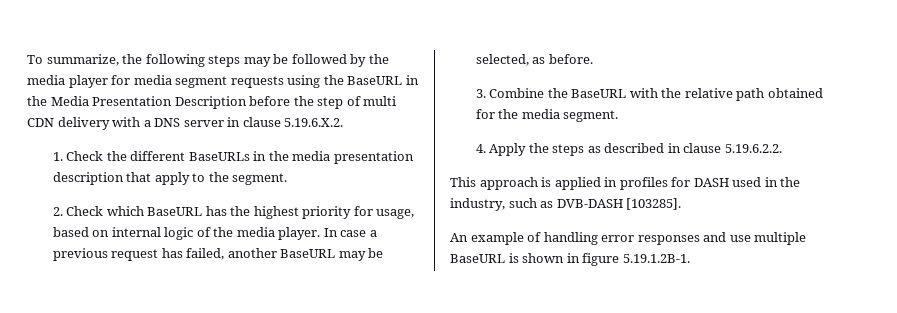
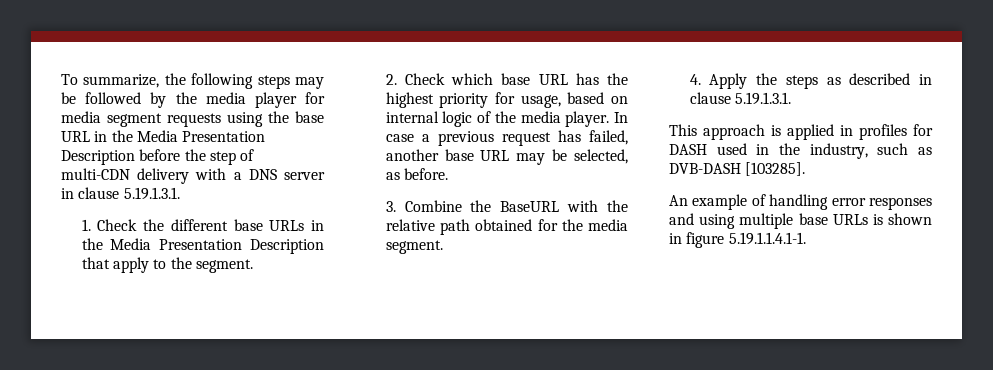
- To summarize, the following steps may be followed by the media player for media segment requests using the BaseURL in the Media Presentation Description before the step of multi CDN delivery with a DNS server in clause 5.19.6.X.2.
+ To summarize, the following steps may be followed by the media player for media segment requests using the base URL in the Media Presentation Description before the step of multi-CDN delivery with a DNS server in clause 5.19.1.3.1.
- 1. Check the different BaseURLs in the media presentation description that apply to the segment.
+ 1. Check the different base URLs in the Media Presentation Description that apply to the segment.
- 2. Check which BaseURL has the highest priority for usage, based on internal logic of the media player.
+ 2. Check which base URL has the highest priority for usage, based on internal logic of the media player.
- In case a previous request has failed, another BaseURL may be selected, as before.
+ In case a previous request has failed, another base URL may be selected, as before.
- 4. Apply the steps as described in clause 5.19.6.2.2.
+ 4. Apply the steps as described in clause 5.19.1.3.1.
- An example of handling error responses and use multiple BaseURL is shown in figure 5.19.1.2B-1.
+ An example of handling error responses and using multiple base URLs is shown in figure 5.19.1.1.4.1-1.

